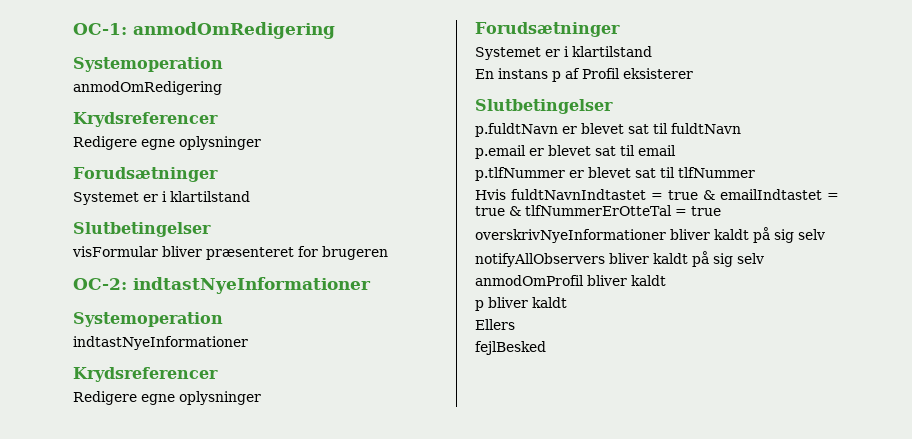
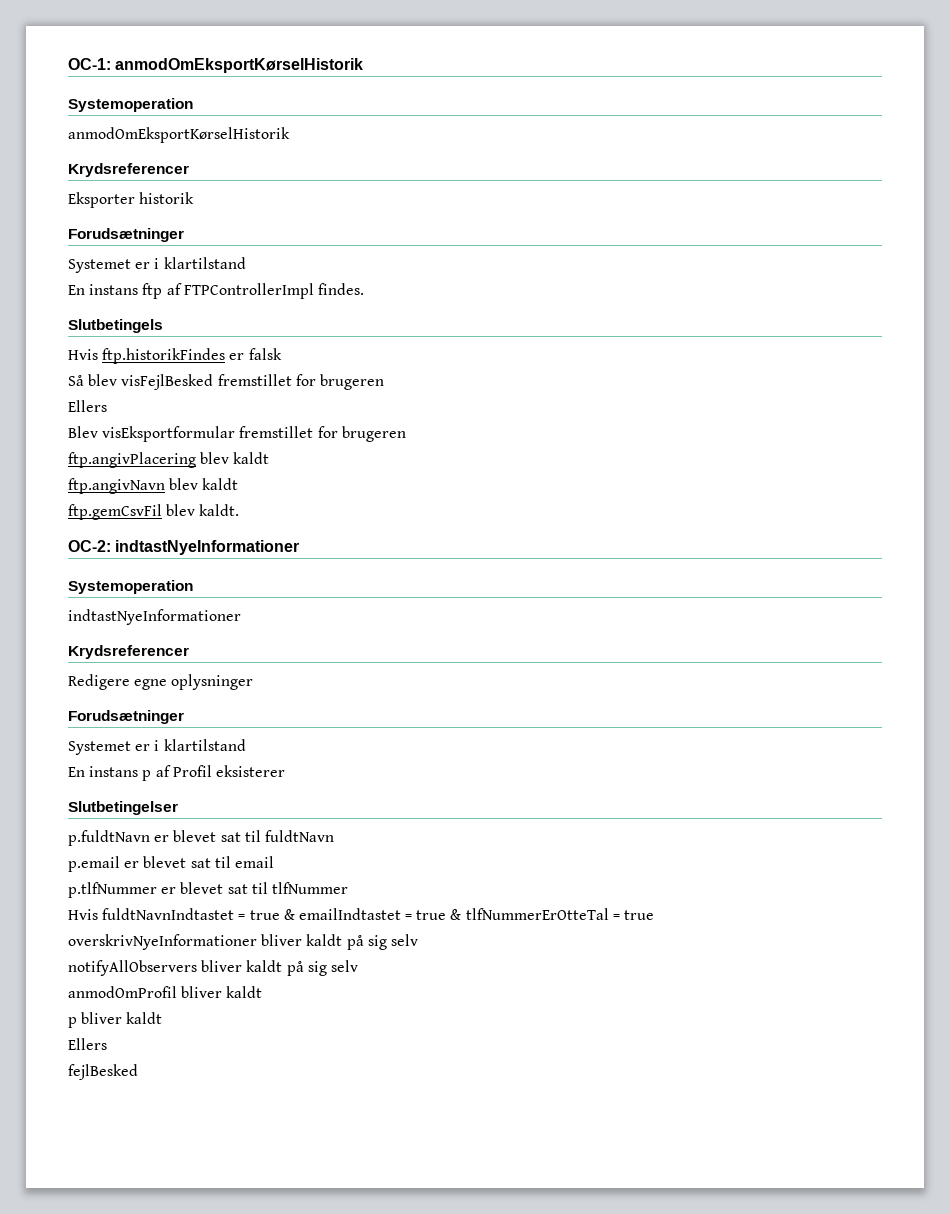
- OC-1: anmodOmRedigering
+ OC-1: anmodOmEksportKørselHistorik
  Systemoperation
- anmodOmRedigering
+ anmodOmEksportKørselHistorik
  Krydsreferencer
- Redigere egne oplysninger
+ Eksporter historik
  Forudsætninger
  Systemet er i klartilstand
- Slutbetingelser
- visFormular bliver præsenteret for brugeren
+ En instans ftp af FTPControllerImpl findes.
+ Slutbetingels
+ Hvis ftp.historikFindes er falsk
+ Så blev visFejlBesked fremstillet for brugeren
+ Ellers
+ Blev visEksportformular fremstillet for brugeren
+ ftp.angivPlacering blev kaldt
+ ftp.angivNavn blev kaldt
+ ftp.gemCsvFil blev kaldt.

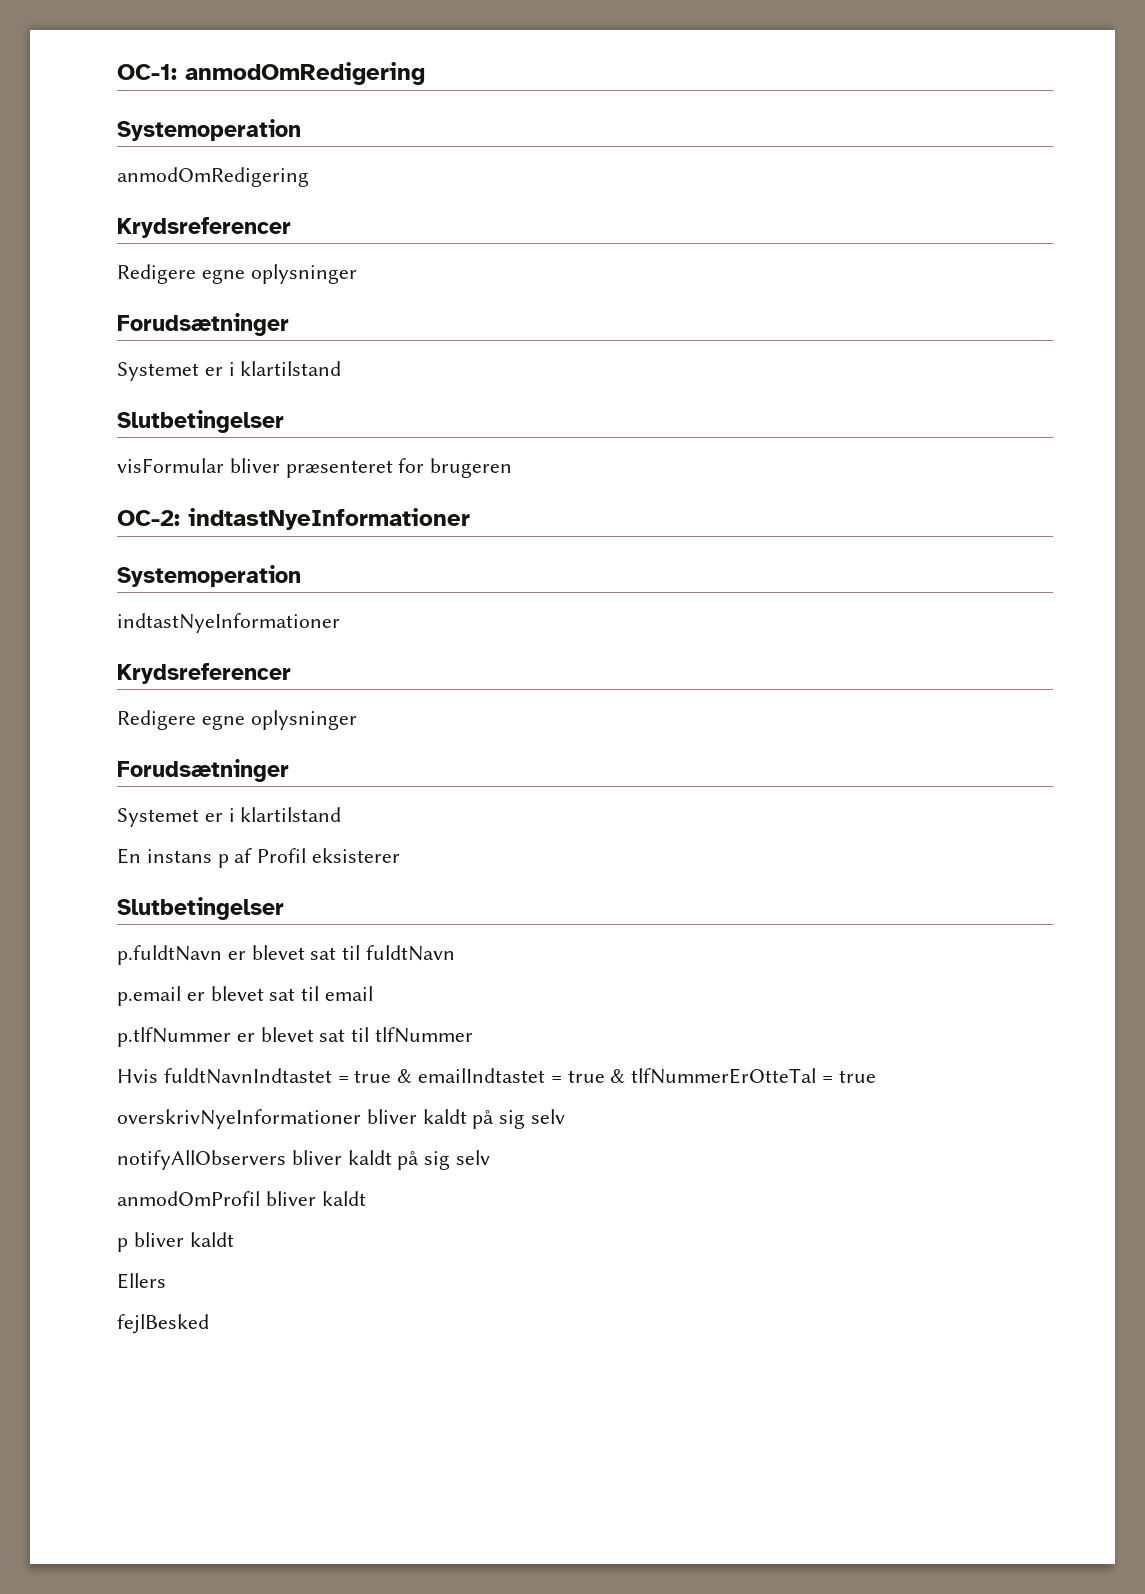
- OC-1: anmodOmEksportKørselHistorik
+ OC-1: anmodOmRedigering
  Systemoperation
- anmodOmEksportKørselHistorik
+ anmodOmRedigering
  Krydsreferencer
- Eksporter historik
+ Redigere egne oplysninger
  Forudsætninger
  Systemet er i klartilstand
- En instans ftp af FTPControllerImpl findes.
- Slutbetingels
- Hvis ftp.historikFindes er falsk
- Så blev visFejlBesked fremstillet for brugeren
- Ellers
- Blev visEksportformular fremstillet for brugeren
- ftp.angivPlacering blev kaldt
- ftp.angivNavn blev kaldt
- ftp.gemCsvFil blev kaldt.
+ Slutbetingelser
+ visFormular bliver præsenteret for brugeren

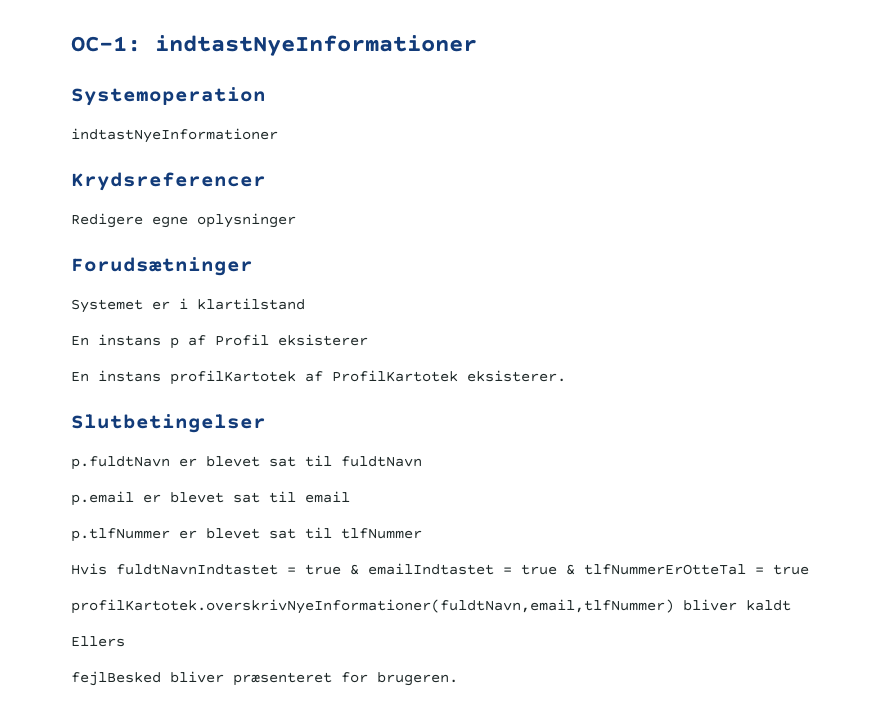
- OC-1: anmodOmRedigering
- Systemoperation
- anmodOmRedigering
- Krydsreferencer
- Redigere egne oplysninger
- Forudsætninger
- Systemet er i klartilstand
- Slutbetingelser
- visFormular bliver præsenteret for brugeren
- OC-2: indtastNyeInformationer
+ OC-1: indtastNyeInformationer
+ En instans profilKartotek af ProfilKartotek eksisterer.
- overskrivNyeInformationer bliver kaldt på sig selv
- notifyAllObservers bliver kaldt på sig selv
- anmodOmProfil bliver kaldt
- p bliver kaldt
+ profilKartotek.overskrivNyeInformationer(fuldtNavn,email,tlfNummer) bliver kaldt
- fejlBesked
+ fejlBesked bliver præsenteret for brugeren.

